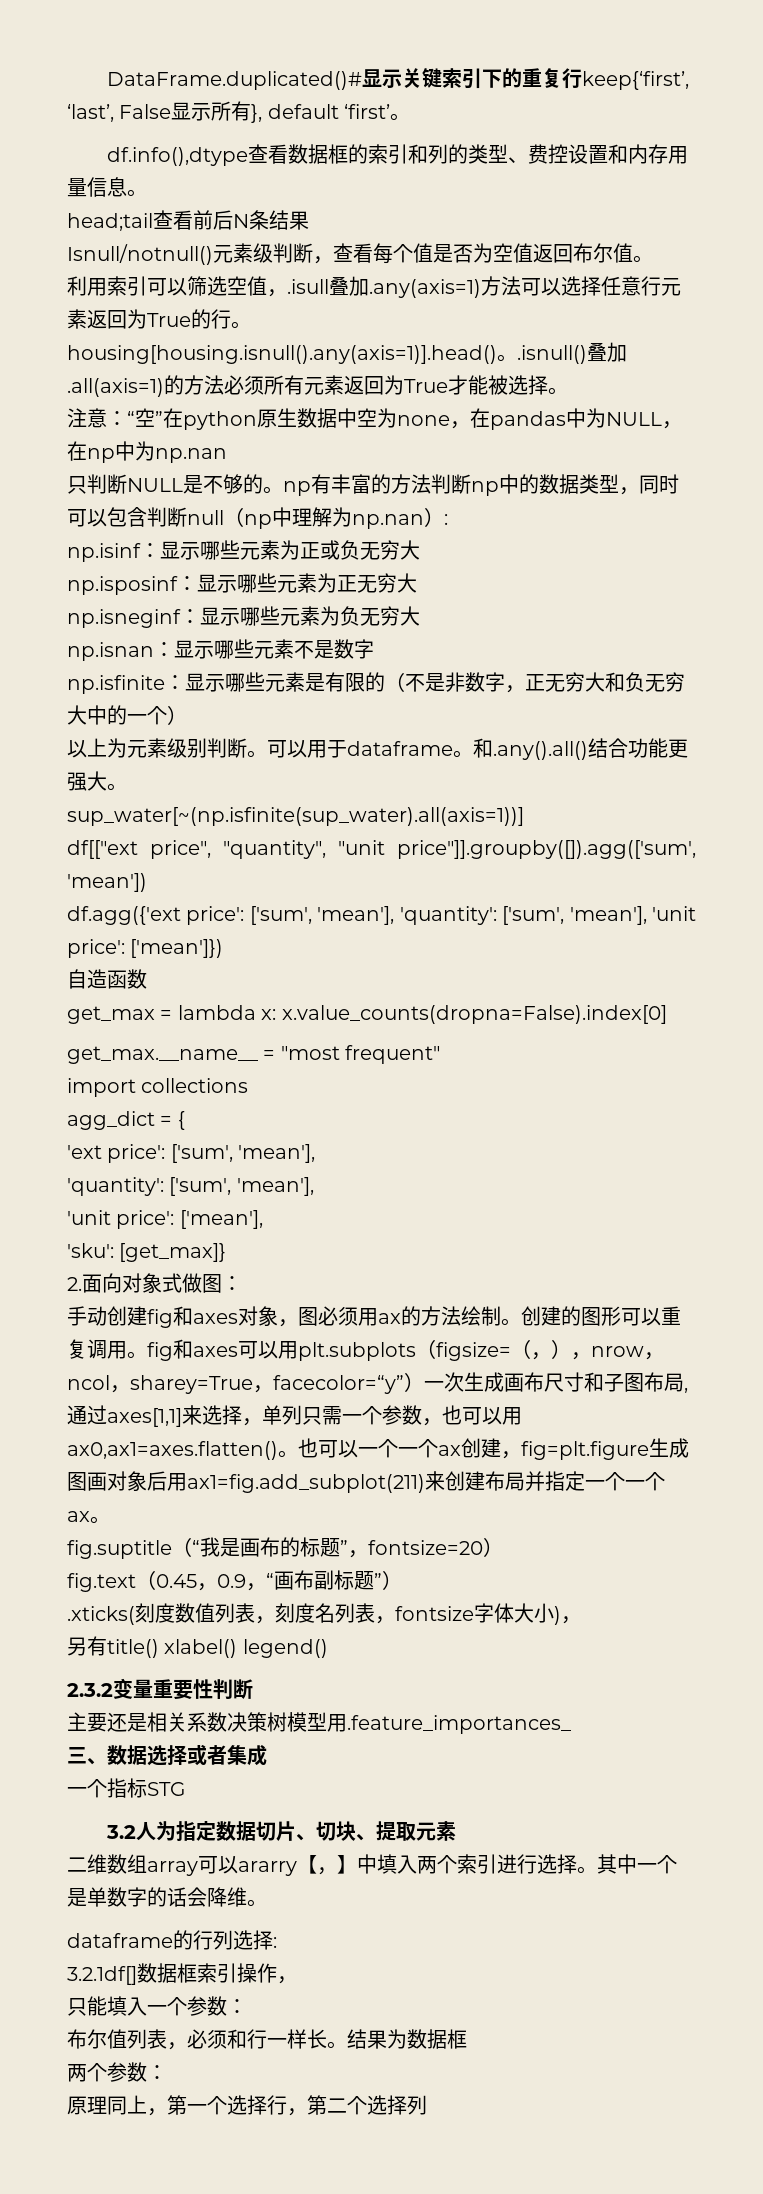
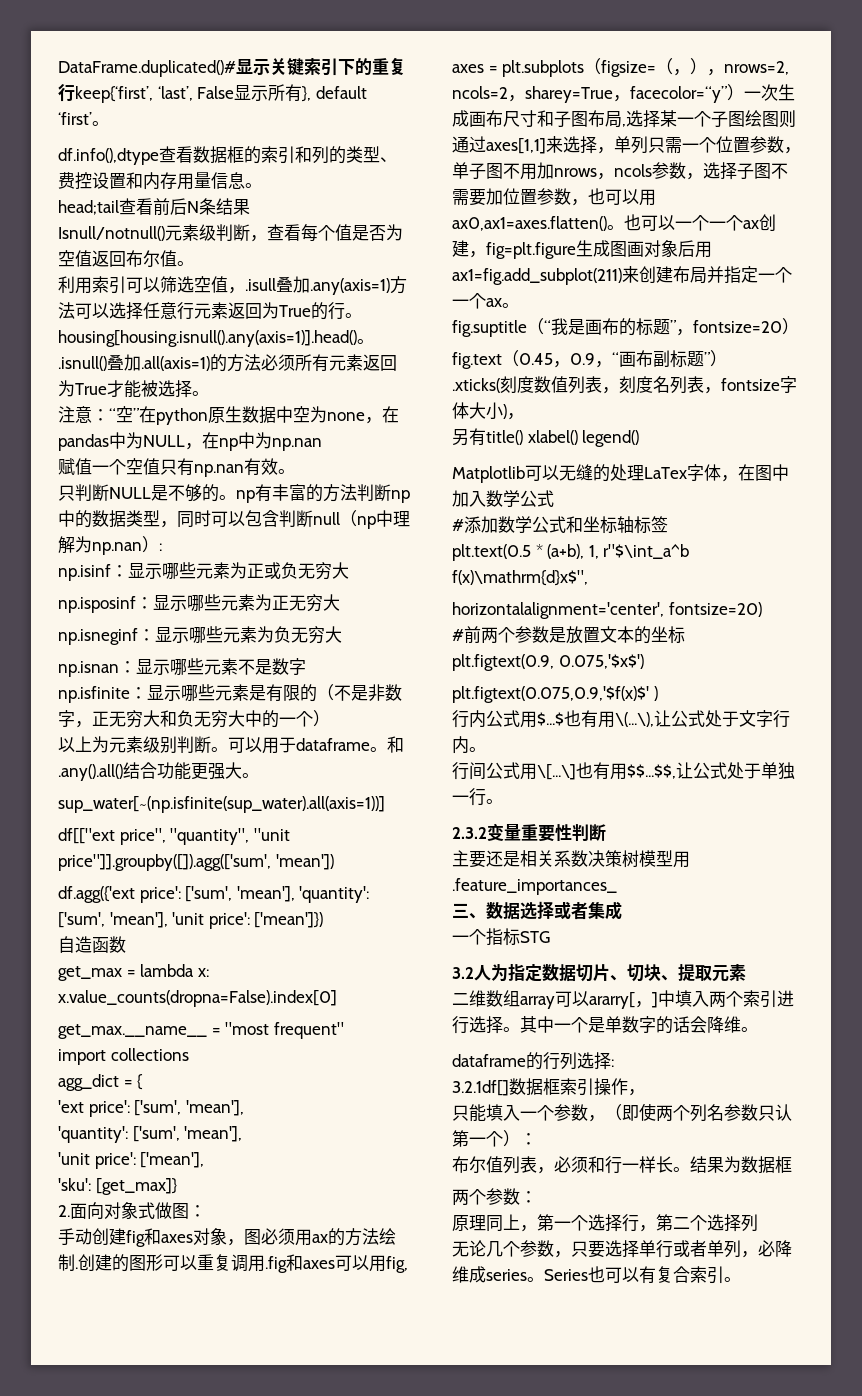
+ 赋值一个空值只有np.nan有效。
- 手动创建fig和axes对象，图必须用ax的方法绘制。
+ 手动创建fig和axes对象，图必须用ax的方法绘制.
- 创建的图形可以重复调用。fig和axes可以用plt.subplots（figsize=（，），nrow，ncol，sharey=True，facecolor=“y”）一次生成画布尺寸和子图布局,通过axes[1,1]来选择，单列只需一个参数，也可以用ax0,ax1=axes.flatten()。
+ 创建的图形可以重复调用.fig和axes可以用fig, axes = plt.subplots（figsize=（，），nrows=2, ncols=2，sharey=True，facecolor=“y”）一次生成画布尺寸和子图布局,选择某一个子图绘图则通过axes[1,1]来选择，单列只需一个位置参数，单子图不用加nrows，ncols参数，选择子图不需要加位置参数，也可以用ax0,ax1=axes.flatten()。
+ Matplotlib可以无缝的处理LaTex字体，在图中加入数学公式
+ #添加数学公式和坐标轴标签
+ plt.text(0.5 * (a+b), 1, r"$\int_a^b f(x)\mathrm{d}x$",
+ horizontalalignment='center', fontsize=20)
+ #前两个参数是放置文本的坐标
+ plt.figtext(0.9, 0.075,'$x$')
+ plt.figtext(0.075,0.9,'$f(x)$' )
+ 行内公式用$...$也有用\(...\),让公式处于文字行内。
+ 行间公式用\[...\]也有用$$...$$,让公式处于单独一行。
- 二维数组array可以ararry【，】中填入两个索引进行选择。
+ 二维数组array可以ararry[，]中填入两个索引进行选择。
- 只能填入一个参数：
+ 只能填入一个参数，（即使两个列名参数只认第一个）：
+ 无论几个参数，只要选择单行或者单列，必降维成series。Series也可以有复合索引。

